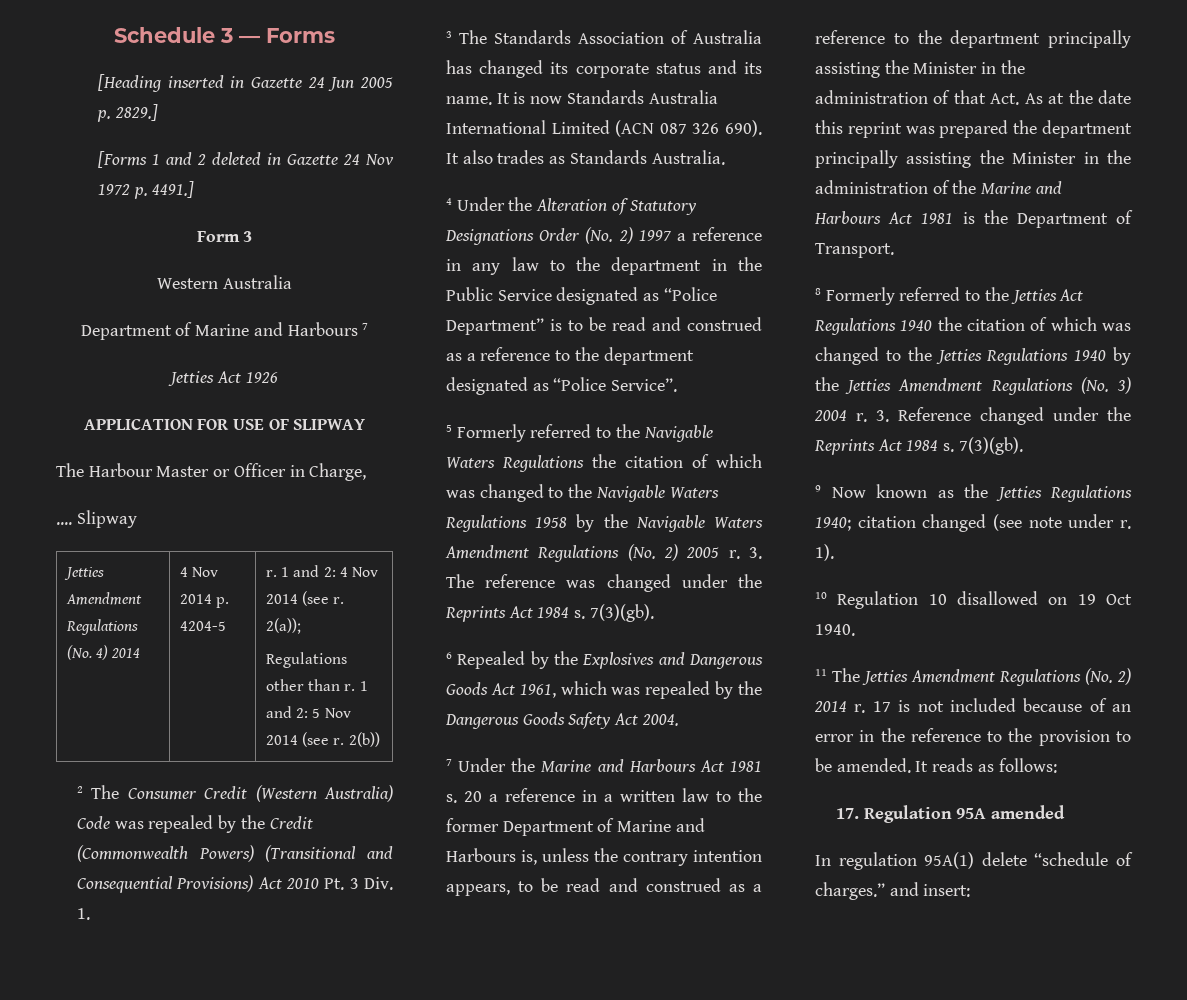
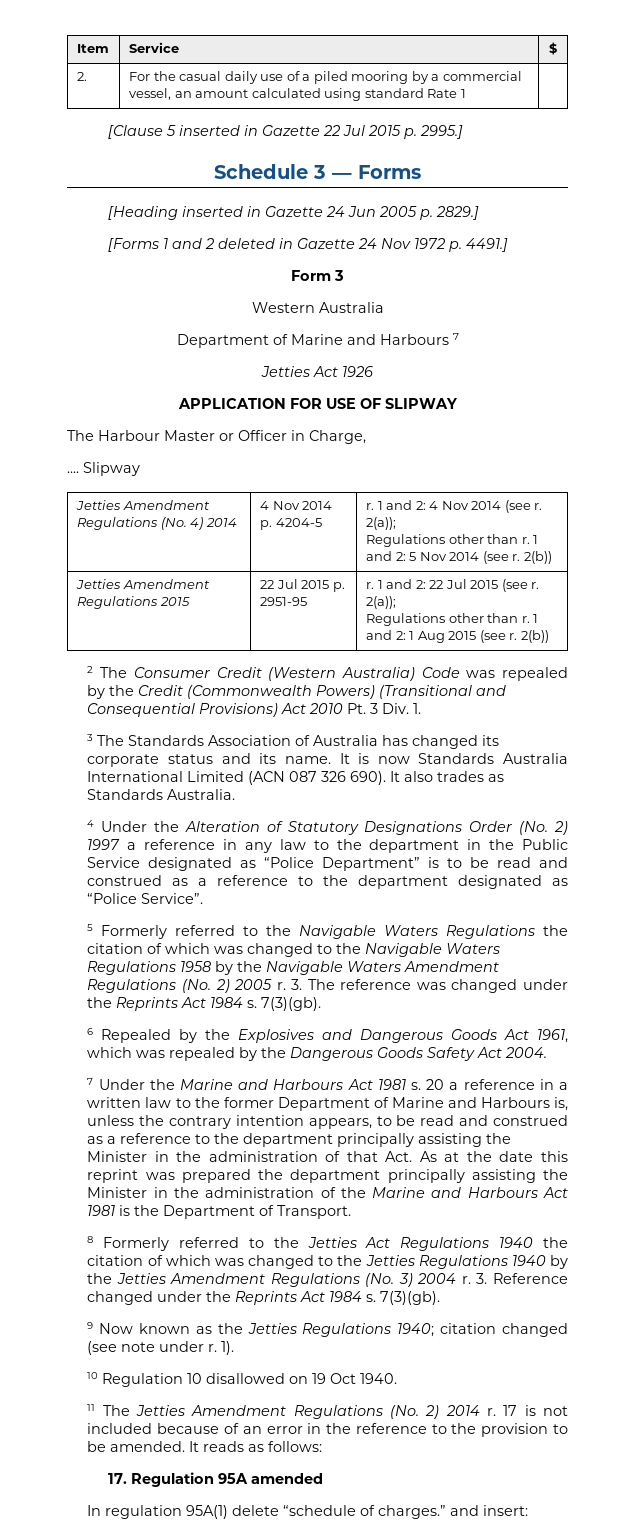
+ Item | Service | $
+ 2. | For the casual daily use of a piled mooring by a commercial vessel, an amount calculated using standard Rate 1 |
+ [Clause 5 inserted in Gazette 22 Jul 2015 p. 2995.]
+ Jetties Amendment Regulations 2015 | 22 Jul 2015 p. 2951-95 | r. 1 and 2: 22 Jul 2015 (see r. 2(a));
+ Regulations other than r. 1 and 2: 1 Aug 2015 (see r. 2(b))

